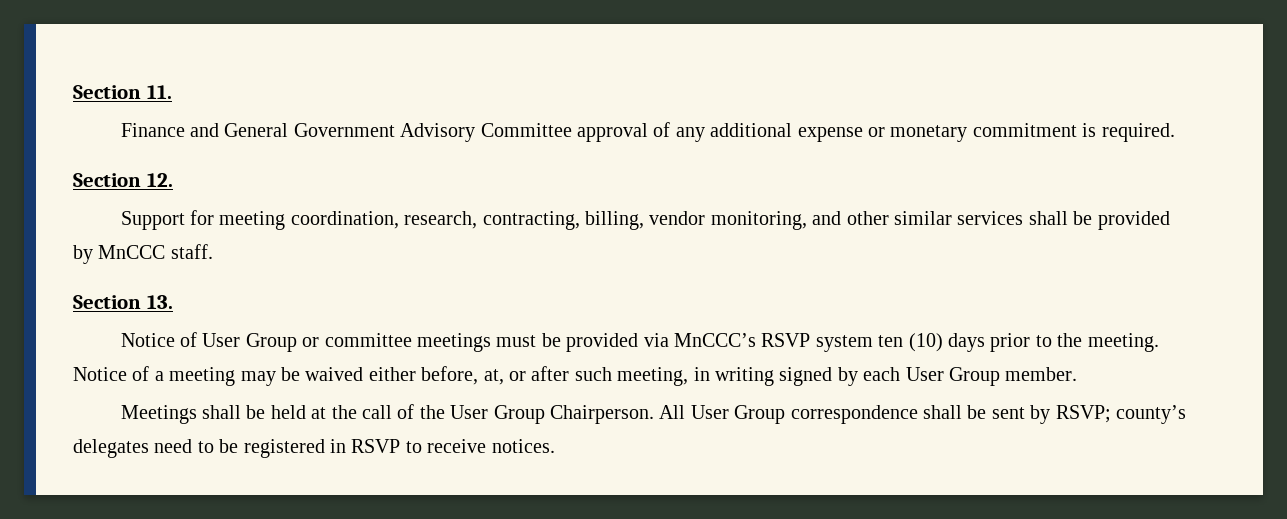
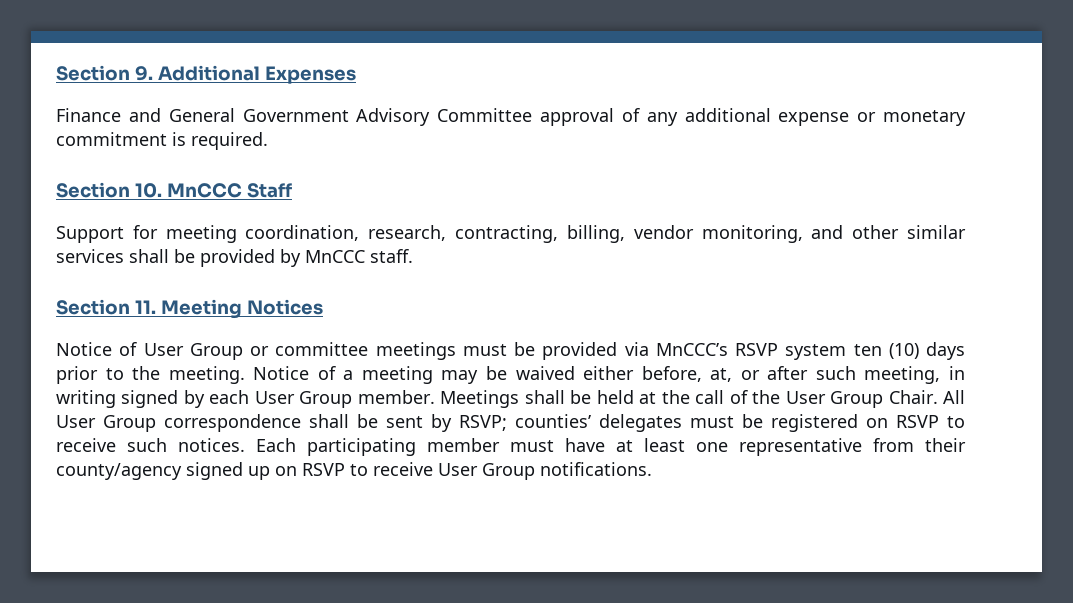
- Section 11.
+ Section 9. Additional Expenses
- Section 12.
+ Section 10. MnCCC Staff
- Section 13.
+ Section 11. Meeting Notices
- Notice of a meeting may be waived either before, at, or after such meeting, in writing signed by each User Group member.
- Meetings shall be held at the call of the User Group Chairperson.
+ Notice of a meeting may be waived either before, at, or after such meeting, in writing signed by each User Group member. Meetings shall be held at the call of the User Group Chair.
- All User Group correspondence shall be sent by RSVP; county’s delegates need to be registered in RSVP to receive notices.
+ All User Group correspondence shall be sent by RSVP; counties’ delegates must be registered on RSVP to receive such notices. Each participating member must have at least one representative from their county/agency signed up on RSVP to receive User Group notifications.

